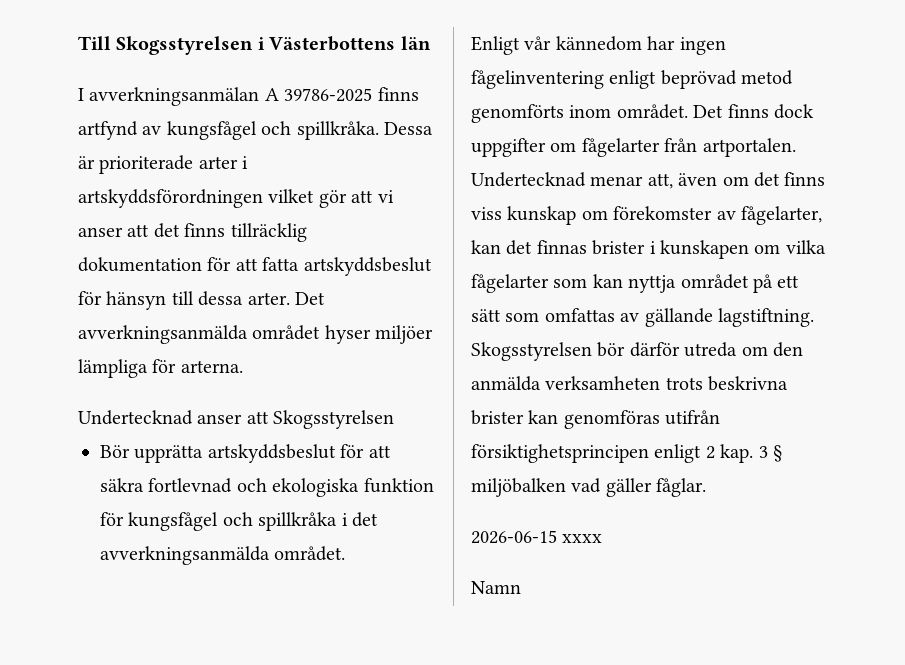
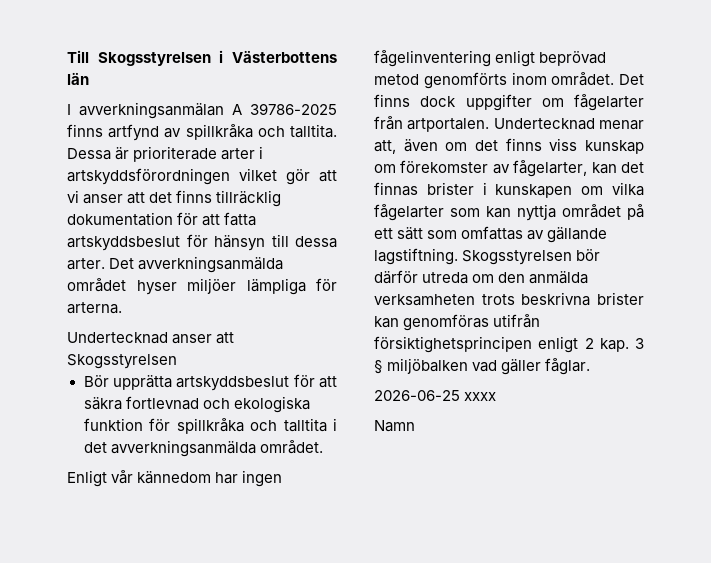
- I avverkningsanmälan A 39786-2025 finns artfynd av kungsfågel och spillkråka.
+ I avverkningsanmälan A 39786-2025 finns artfynd av spillkråka och talltita.
- Bör upprätta artskyddsbeslut för att säkra fortlevnad och ekologiska funktion för kungsfågel och spillkråka i det avverkningsanmälda området.
+ Bör upprätta artskyddsbeslut för att säkra fortlevnad och ekologiska funktion för spillkråka och talltita i det avverkningsanmälda området.
- 2026-06-15 xxxx
+ 2026-06-25 xxxx

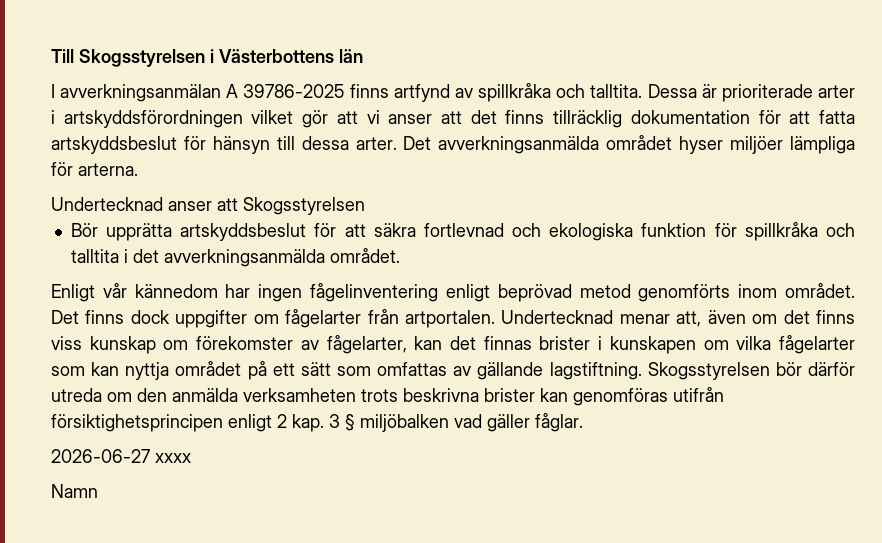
- 2026-06-25 xxxx
+ 2026-06-27 xxxx

